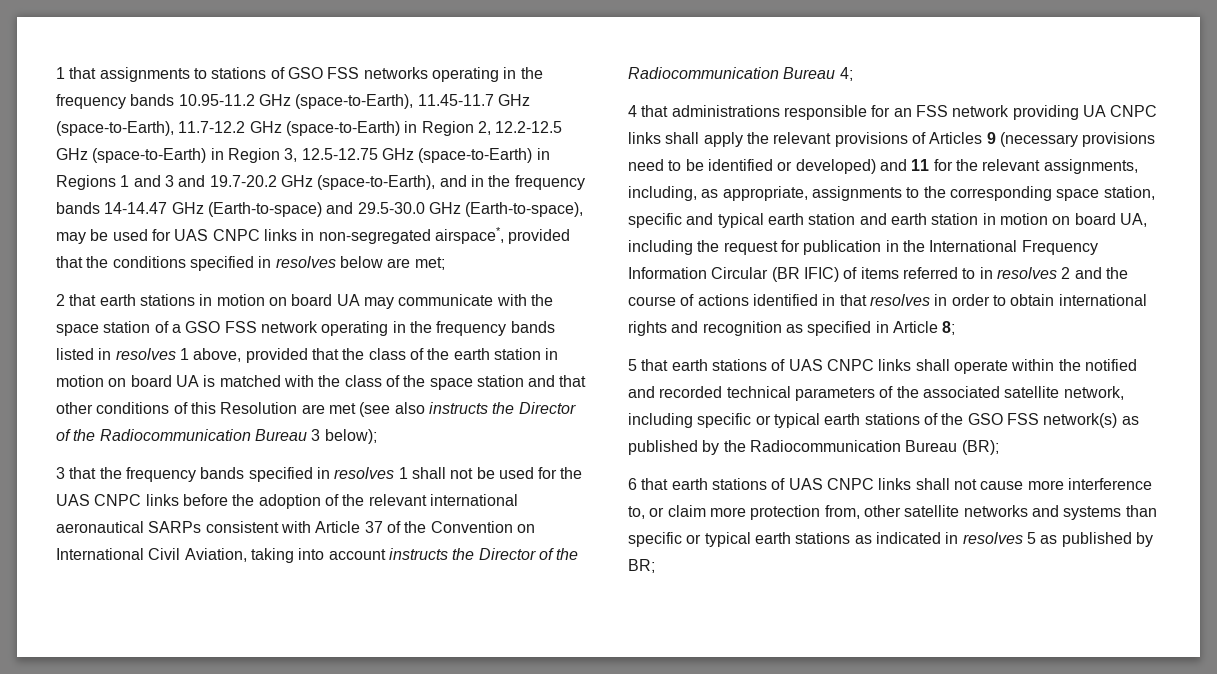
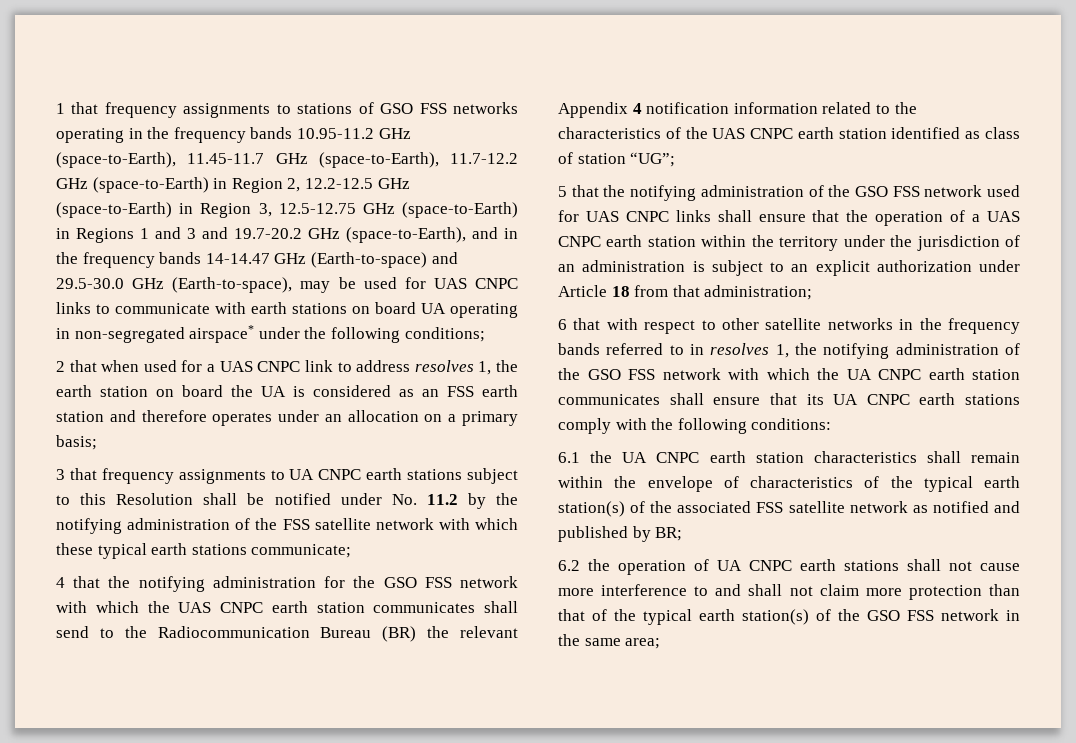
- 1 that assignments to stations of GSO FSS networks operating in the frequency bands 10.95-11.2 GHz (space-to-Earth), 11.45-11.7 GHz (space-to-Earth), 11.7-12.2 GHz (space-to-Earth) in Region 2, 12.2-12.5 GHz (space-to-Earth) in Region 3, 12.5-12.75 GHz (space-to-Earth) in Regions 1 and 3 and 19.7-20.2 GHz (space-to-Earth), and in the frequency bands 14-14.47 GHz (Earth-to-space) and 29.5-30.0 GHz (Earth-to-space), may be used for UAS CNPC links in non-segregated airspace*, provided that the conditions specified in resolves below are met;
- 2 that earth stations in motion on board UA may communicate with the space station of a GSO FSS network operating in the frequency bands listed in resolves 1 above, provided that the class of the earth station in motion on board UA is matched with the class of the space station and that other conditions of this Resolution are met (see also instructs the Director of the Radiocommunication Bureau 3 below);
- 3 that the frequency bands specified in resolves 1 shall not be used for the UAS CNPC links before the adoption of the relevant international aeronautical SARPs consistent with Article 37 of the Convention on International Civil Aviation, taking into account instructs the Director of the Radiocommunication Bureau 4;
- 4 that administrations responsible for an FSS network providing UA CNPC links shall apply the relevant provisions of Articles 9 (necessary provisions need to be identified or developed) and 11 for the relevant assignments, including, as appropriate, assignments to the corresponding space station, specific and typical earth station and earth station in motion on board UA, including the request for publication in the International Frequency Information Circular (BR IFIC) of items referred to in resolves 2 and the course of actions identified in that resolves in order to obtain international rights and recognition as specified in Article 8;
- 5 that earth stations of UAS CNPC links shall operate within the notified and recorded technical parameters of the associated satellite network, including specific or typical earth stations of the GSO FSS network(s) as published by the Radiocommunication Bureau (BR);
- 6 that earth stations of UAS CNPC links shall not cause more interference to, or claim more protection from, other satellite networks and systems than specific or typical earth stations as indicated in resolves 5 as published by BR;
+ 1 that frequency assignments to stations of GSO FSS networks operating in the frequency bands 10.95-11.2 GHz (space-to-Earth), 11.45-11.7 GHz (space-to-Earth), 11.7-12.2 GHz (space-to-Earth) in Region 2, 12.2-12.5 GHz (space-to-Earth) in Region 3, 12.5-12.75 GHz (space-to-Earth) in Regions 1 and 3 and 19.7-20.2 GHz (space-to-Earth), and in the frequency bands 14-14.47 GHz (Earth-to-space) and 29.5-30.0 GHz (Earth-to-space), may be used for UAS CNPC links to communicate with earth stations on board UA operating in non-segregated airspace* under the following conditions;
+ 2 that when used for a UAS CNPC link to address resolves 1, the earth station on board the UA is considered as an FSS earth station and therefore operates under an allocation on a primary basis;
+ 3 that frequency assignments to UA CNPC earth stations subject to this Resolution shall be notified under No. 11.2 by the notifying administration of the FSS satellite network with which these typical earth stations communicate;
+ 4 that the notifying administration for the GSO FSS network with which the UAS CNPC earth station communicates shall send to the Radiocommunication Bureau (BR) the relevant Appendix 4 notification information related to the characteristics of the UAS CNPC earth station identified as class of station “UG”;
+ 5 that the notifying administration of the GSO FSS network used for UAS CNPC links shall ensure that the operation of a UAS CNPC earth station within the territory under the jurisdiction of an administration is subject to an explicit authorization under Article 18 from that administration;
+ 6 that with respect to other satellite networks in the frequency bands referred to in resolves 1, the notifying administration of the GSO FSS network with which the UA CNPC earth station communicates shall ensure that its UA CNPC earth stations comply with the following conditions:
+ 6.1 the UA CNPC earth station characteristics shall remain within the envelope of characteristics of the typical earth station(s) of the associated FSS satellite network as notified and published by BR;
+ 6.2 the operation of UA CNPC earth stations shall not cause more interference to and shall not claim more protection than that of the typical earth station(s) of the GSO FSS network in the same area;

